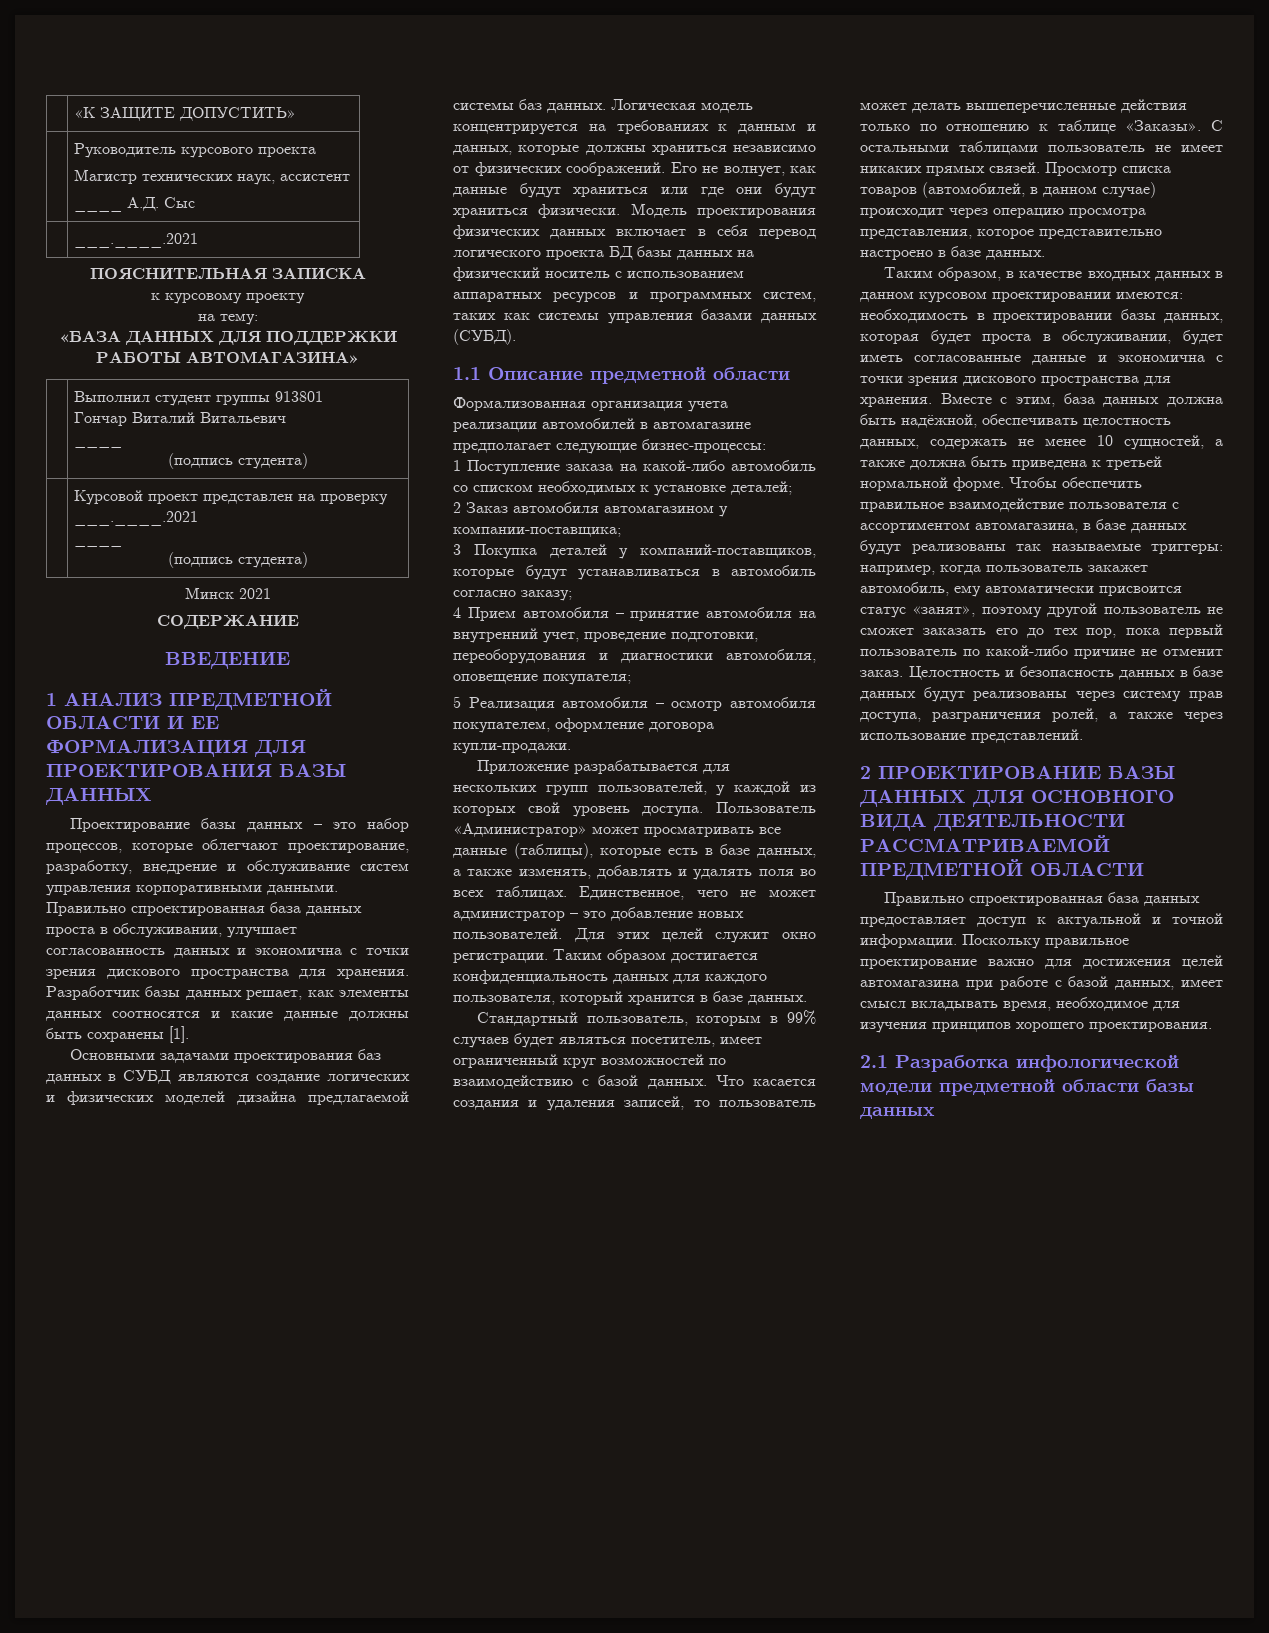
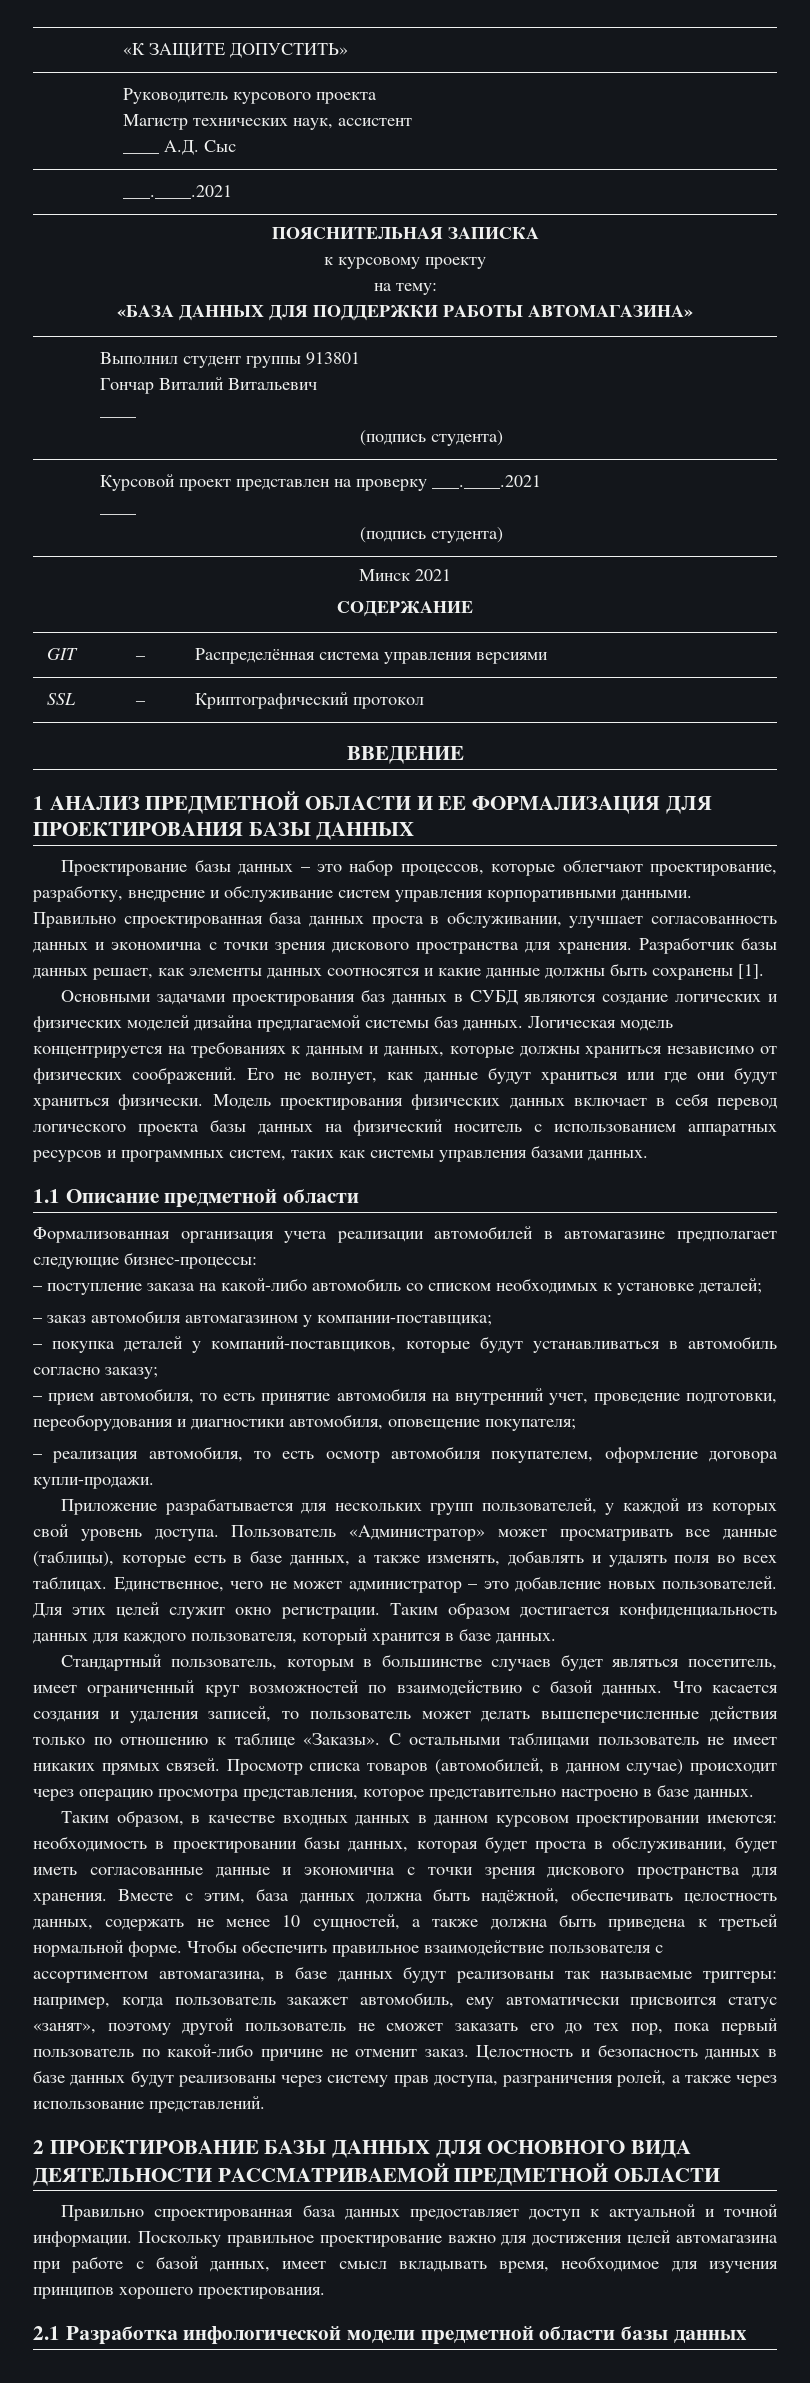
+ GIT | – | Распределённая система управления версиями
+ SSL | – | Криптографический протокол
- Модель проектирования физических данных включает в себя перевод логического проекта БД базы данных на физический носитель с использованием аппаратных ресурсов и программных систем, таких как системы управления базами данных (СУБД).
+ Модель проектирования физических данных включает в себя перевод логического проекта базы данных на физический носитель с использованием аппаратных ресурсов и программных систем, таких как системы управления базами данных.
- 1 Поступление заказа на какой-либо автомобиль со списком необходимых к установке деталей;
+ – поступление заказа на какой-либо автомобиль со списком необходимых к установке деталей;
- 2 Заказ автомобиля автомагазином у компании-поставщика;
+ – заказ автомобиля автомагазином у компании-поставщика;
- 3 Покупка деталей у компаний-поставщиков, которые будут устанавливаться в автомобиль согласно заказу;
+ – покупка деталей у компаний-поставщиков, которые будут устанавливаться в автомобиль согласно заказу;
- 4 Прием автомобиля – принятие автомобиля на внутренний учет, проведение подготовки, переоборудования и диагностики автомобиля, оповещение покупателя;
+ – прием автомобиля, то есть принятие автомобиля на внутренний учет, проведение подготовки, переоборудования и диагностики автомобиля, оповещение покупателя;
- 5 Реализация автомобиля – осмотр автомобиля покупателем, оформление договора купли-продажи.
+ – реализация автомобиля, то есть осмотр автомобиля покупателем, оформление договора купли-продажи.
- Стандартный пользователь, которым в 99% случаев будет являться посетитель, имеет ограниченный круг возможностей по взаимодействию с базой данных.
+ Стандартный пользователь, которым в большинстве случаев будет являться посетитель, имеет ограниченный круг возможностей по взаимодействию с базой данных.

